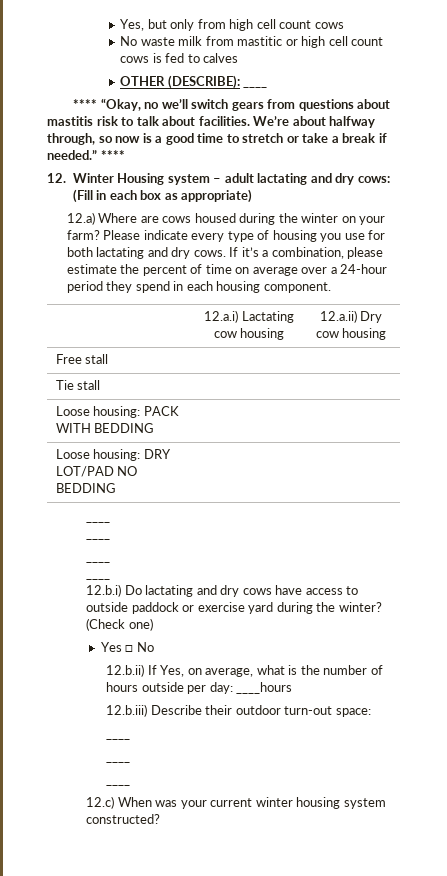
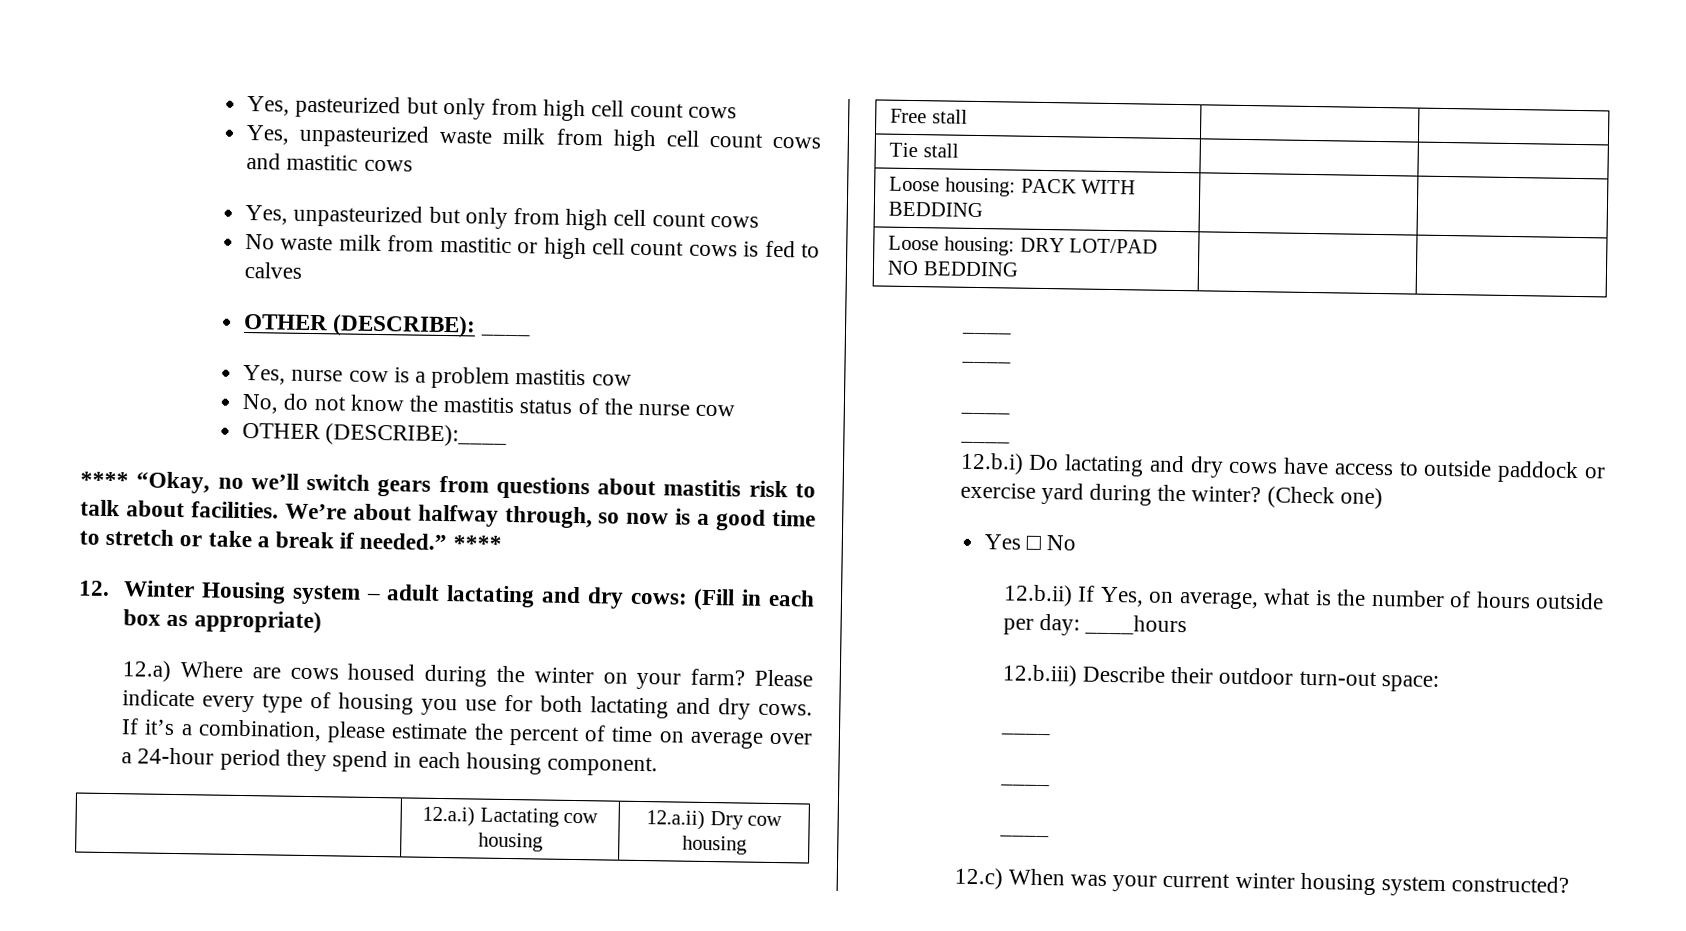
- Yes, but only from high cell count cows
+ Yes, pasteurized but only from high cell count cows
+ Yes, unpasteurized waste milk from high cell count cows and mastitic cows
+ Yes, unpasteurized but only from high cell count cows
+ Yes, nurse cow is a problem mastitis cow
+ No, do not know the mastitis status of the nurse cow
+ OTHER (DESCRIBE):____

